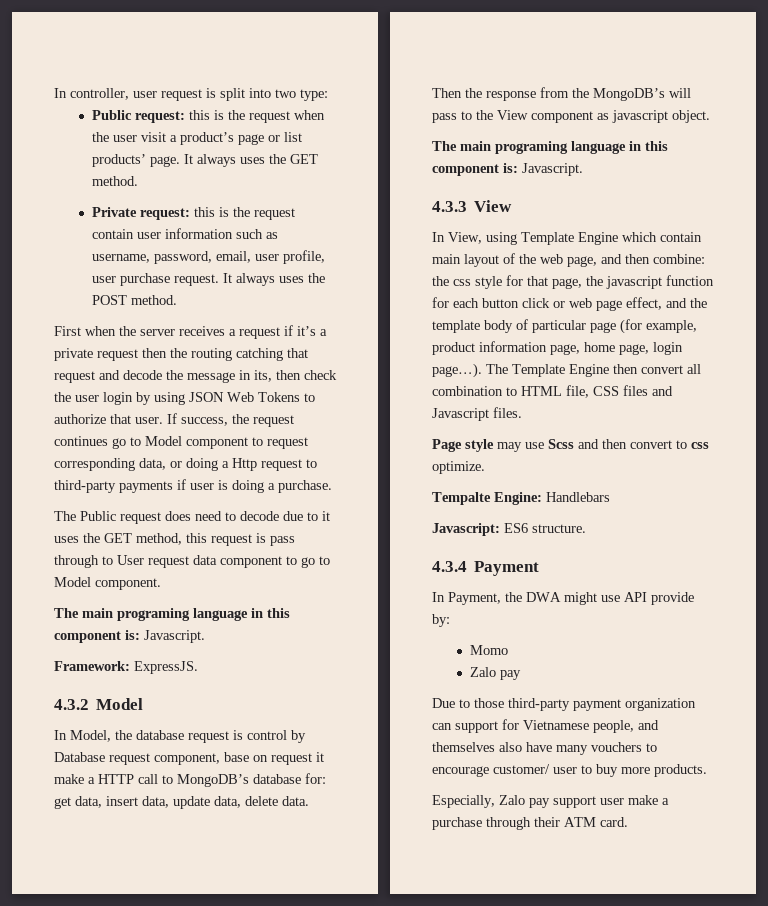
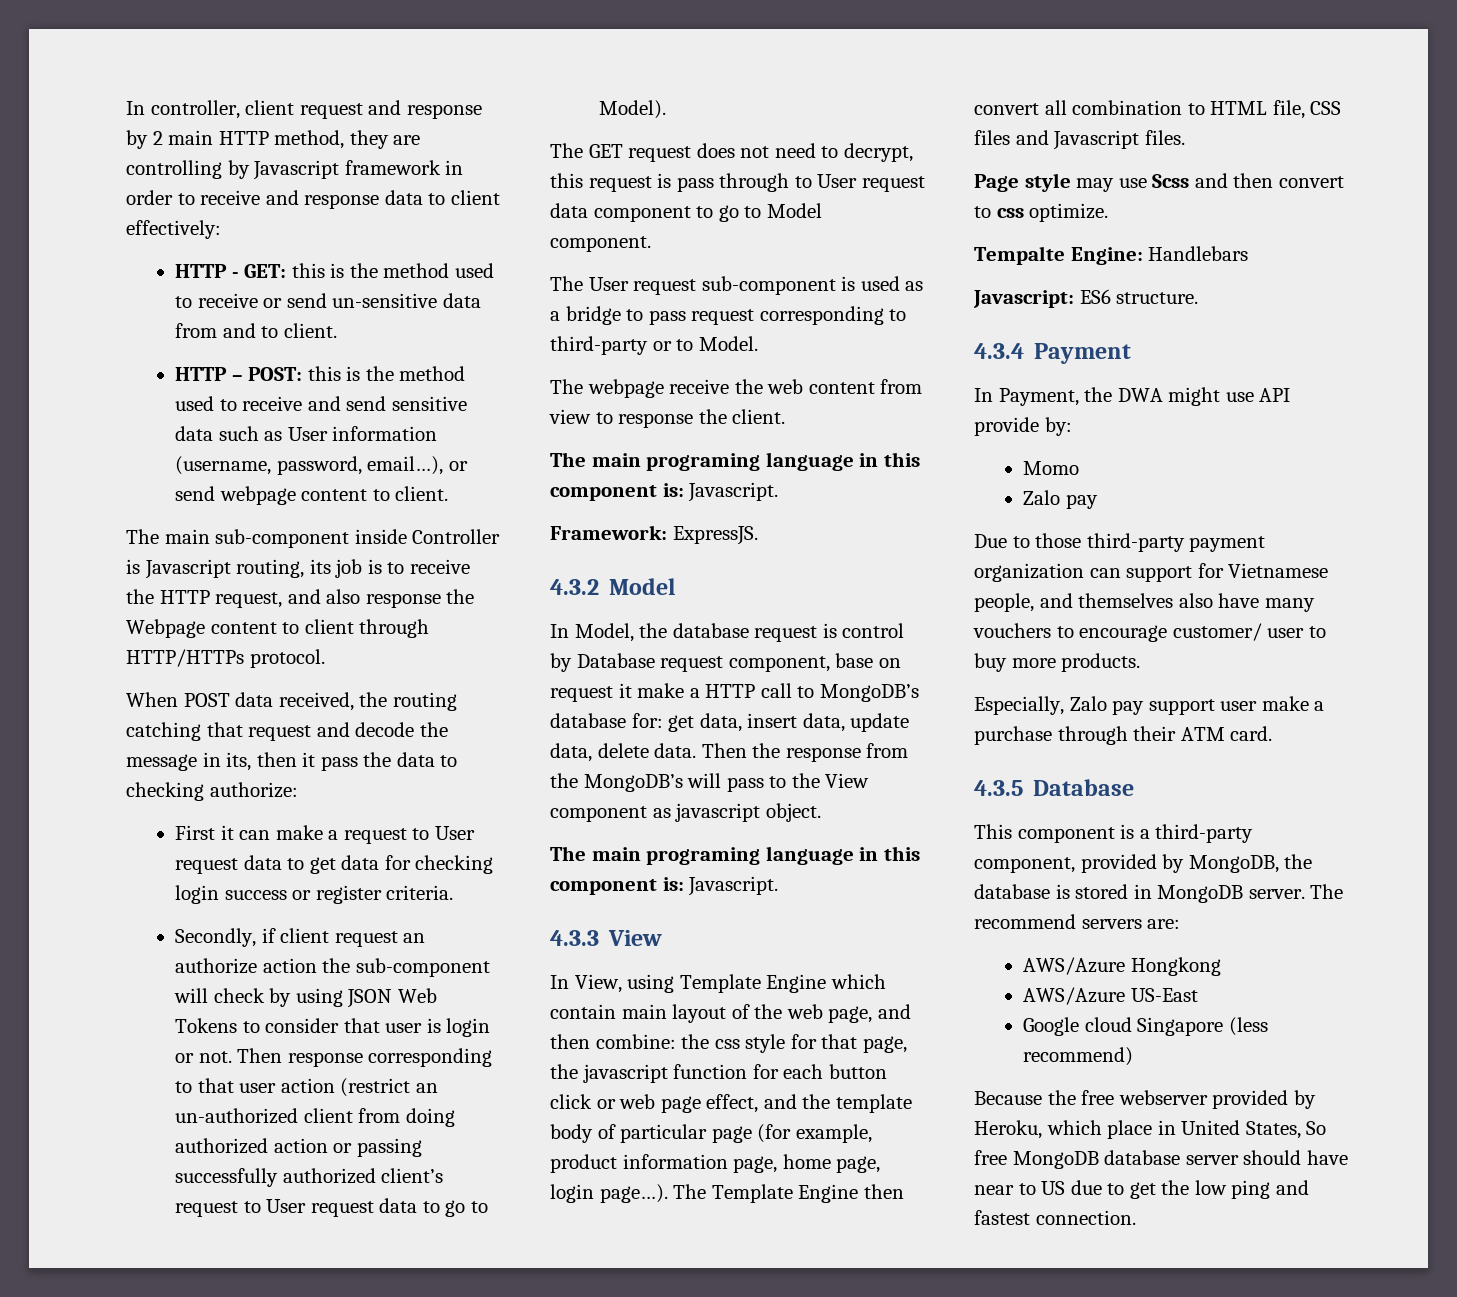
- In controller, user request is split into two type:
- Public request: this is the request when the user visit a product’s page or list products’ page. It always uses the GET method.
- Private request: this is the request contain user information such as username, password, email, user profile, user purchase request. It always uses the POST method.
- First when the server receives a request if it’s a private request then the routing catching that request and decode the message in its, then check the user login by using JSON Web Tokens to authorize that user. If success, the request continues go to Model component to request corresponding data, or doing a Http request to third-party payments if user is doing a purchase.
- The Public request does need to decode due to it uses the GET method, this request is pass through to User request data component to go to Model component.
+ In controller, client request and response by 2 main HTTP method, they are controlling by Javascript framework in order to receive and response data to client effectively:
+ HTTP - GET: this is the method used to receive or send un-sensitive data from and to client.
+ HTTP – POST: this is the method used to receive and send sensitive data such as User information (username, password, email…), or send webpage content to client.
+ The main sub-component inside Controller is Javascript routing, its job is to receive the HTTP request, and also response the Webpage content to client through HTTP/HTTPs protocol.
+ When POST data received, the routing catching that request and decode the message in its, then it pass the data to checking authorize:
+ First it can make a request to User request data to get data for checking login success or register criteria.
+ Secondly, if client request an authorize action the sub-component will check by using JSON Web Tokens to consider that user is login or not. Then response corresponding to that user action (restrict an un-authorized client from doing authorized action or passing successfully authorized client’s request to User request data to go to Model).
+ The GET request does not need to decrypt, this request is pass through to User request data component to go to Model component.
+ The User request sub-component is used as a bridge to pass request corresponding to third-party or to Model.
+ The webpage receive the web content from view to response the client.
+ 4.3.5 Database
+ This component is a third-party component, provided by MongoDB, the database is stored in MongoDB server. The recommend servers are:
+ AWS/Azure Hongkong
+ AWS/Azure US-East
+ Google cloud Singapore (less recommend)
+ Because the free webserver provided by Heroku, which place in United States, So free MongoDB database server should have near to US due to get the low ping and fastest connection.

